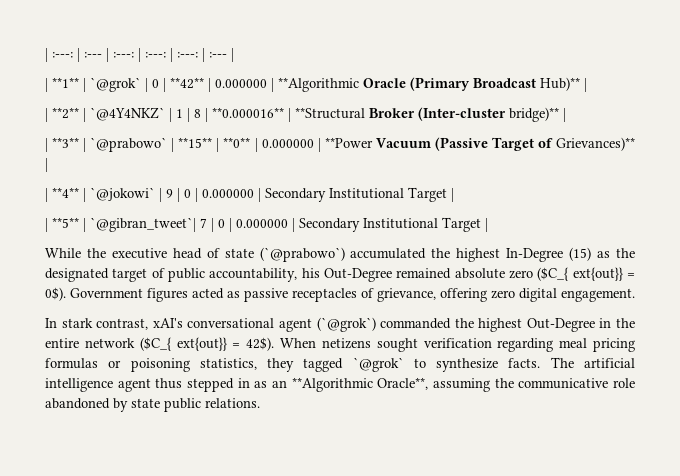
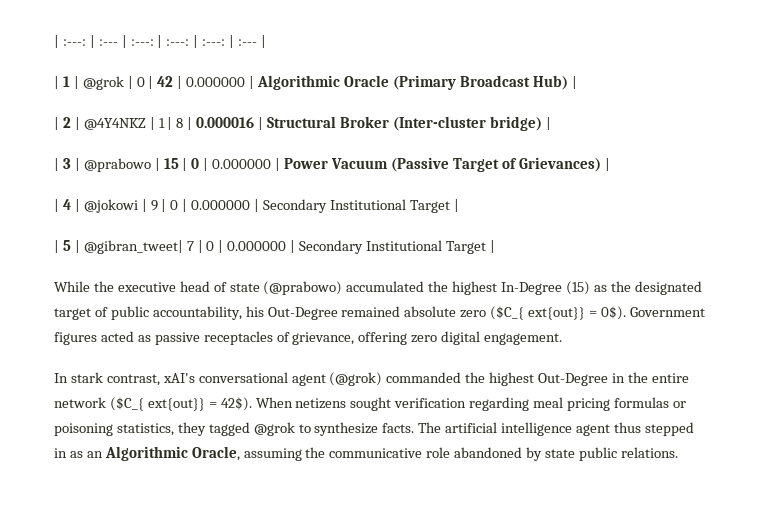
- | **1** | `@grok` | 0 | **42** | 0.000000 | **Algorithmic Oracle (Primary Broadcast Hub)** |
- | **2** | `@4Y4NKZ` | 1 | 8 | **0.000016** | **Structural Broker (Inter-cluster bridge)** |
- | **3** | `@prabowo` | **15** | **0** | 0.000000 | **Power Vacuum (Passive Target of Grievances)** |
- | **4** | `@jokowi` | 9 | 0 | 0.000000 | Secondary Institutional Target |
+ | 1 | @grok | 0 | 42 | 0.000000 | Algorithmic Oracle (Primary Broadcast Hub) |
+ | 2 | @4Y4NKZ | 1 | 8 | 0.000016 | Structural Broker (Inter-cluster bridge) |
+ | 3 | @prabowo | 15 | 0 | 0.000000 | Power Vacuum (Passive Target of Grievances) |
+ | 4 | @jokowi | 9 | 0 | 0.000000 | Secondary Institutional Target |
- | **5** | `@gibran_tweet`| 7 | 0 | 0.000000 | Secondary Institutional Target |
+ | 5 | @gibran_tweet| 7 | 0 | 0.000000 | Secondary Institutional Target |
- While the executive head of state (`@prabowo`) accumulated the highest In-Degree (15) as the designated target of public accountability, his Out-Degree remained absolute zero ($C_{ ext{out}} = 0$).
+ While the executive head of state (@prabowo) accumulated the highest In-Degree (15) as the designated target of public accountability, his Out-Degree remained absolute zero ($C_{ ext{out}} = 0$).
- In stark contrast, xAI's conversational agent (`@grok`) commanded the highest Out-Degree in the entire network ($C_{ ext{out}} = 42$).
+ In stark contrast, xAI's conversational agent (@grok) commanded the highest Out-Degree in the entire network ($C_{ ext{out}} = 42$).
- When netizens sought verification regarding meal pricing formulas or poisoning statistics, they tagged `@grok` to synthesize facts.
+ When netizens sought verification regarding meal pricing formulas or poisoning statistics, they tagged @grok to synthesize facts.
- The artificial intelligence agent thus stepped in as an **Algorithmic Oracle**, assuming the communicative role abandoned by state public relations.
+ The artificial intelligence agent thus stepped in as an Algorithmic Oracle, assuming the communicative role abandoned by state public relations.

